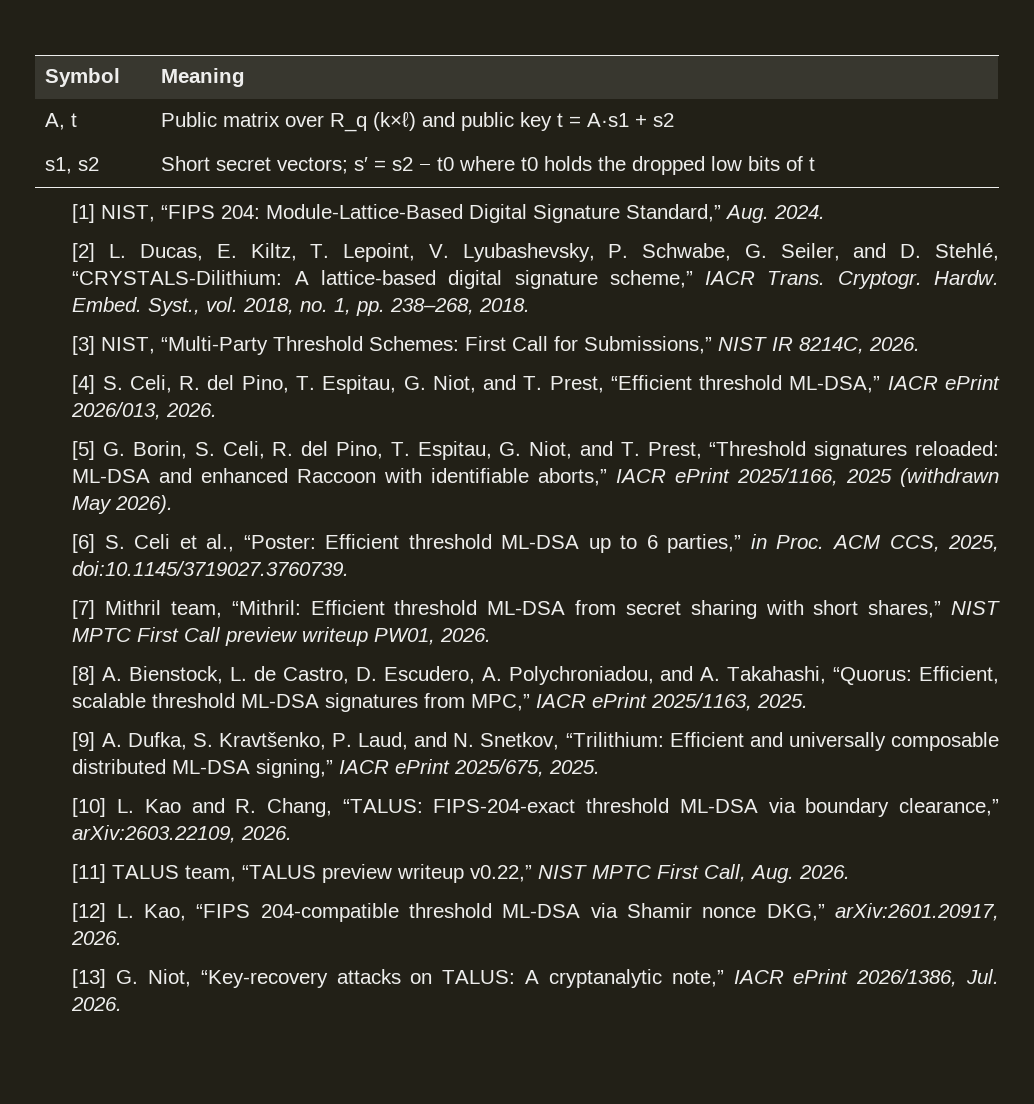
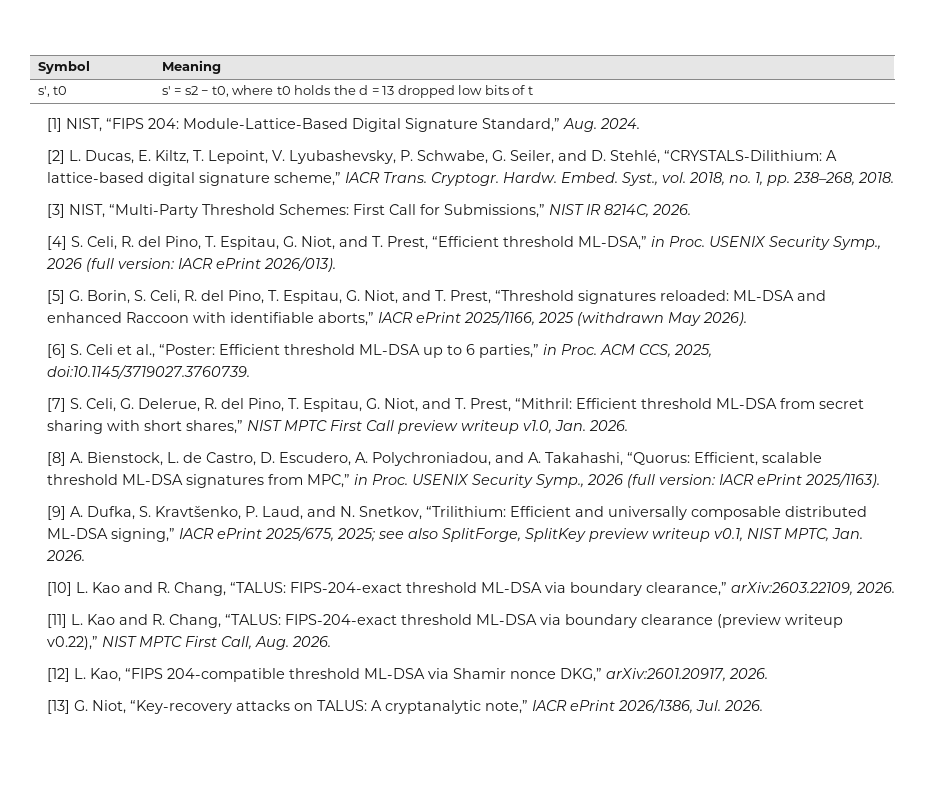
- A, t | Public matrix over R_q (k×ℓ) and public key t = A·s1 + s2
- s1, s2 | Short secret vectors; s′ = s2 − t0 where t0 holds the dropped low bits of t
+ s′, t0 | s′ = s2 − t0, where t0 holds the d = 13 dropped low bits of t
- [4] S. Celi, R. del Pino, T. Espitau, G. Niot, and T. Prest, “Efficient threshold ML-DSA,” IACR ePrint 2026/013, 2026.
+ [4] S. Celi, R. del Pino, T. Espitau, G. Niot, and T. Prest, “Efficient threshold ML-DSA,” in Proc. USENIX Security Symp., 2026 (full version: IACR ePrint 2026/013).
- [7] Mithril team, “Mithril: Efficient threshold ML-DSA from secret sharing with short shares,” NIST MPTC First Call preview writeup PW01, 2026.
+ [7] S. Celi, G. Delerue, R. del Pino, T. Espitau, G. Niot, and T. Prest, “Mithril: Efficient threshold ML-DSA from secret sharing with short shares,” NIST MPTC First Call preview writeup v1.0, Jan. 2026.
- [8] A. Bienstock, L. de Castro, D. Escudero, A. Polychroniadou, and A. Takahashi, “Quorus: Efficient, scalable threshold ML-DSA signatures from MPC,” IACR ePrint 2025/1163, 2025.
+ [8] A. Bienstock, L. de Castro, D. Escudero, A. Polychroniadou, and A. Takahashi, “Quorus: Efficient, scalable threshold ML-DSA signatures from MPC,” in Proc. USENIX Security Symp., 2026 (full version: IACR ePrint 2025/1163).
- [9] A. Dufka, S. Kravtšenko, P. Laud, and N. Snetkov, “Trilithium: Efficient and universally composable distributed ML-DSA signing,” IACR ePrint 2025/675, 2025.
+ [9] A. Dufka, S. Kravtšenko, P. Laud, and N. Snetkov, “Trilithium: Efficient and universally composable distributed ML-DSA signing,” IACR ePrint 2025/675, 2025; see also SplitForge, SplitKey preview writeup v0.1, NIST MPTC, Jan. 2026.
- [11] TALUS team, “TALUS preview writeup v0.22,” NIST MPTC First Call, Aug. 2026.
+ [11] L. Kao and R. Chang, “TALUS: FIPS-204-exact threshold ML-DSA via boundary clearance (preview writeup v0.22),” NIST MPTC First Call, Aug. 2026.

